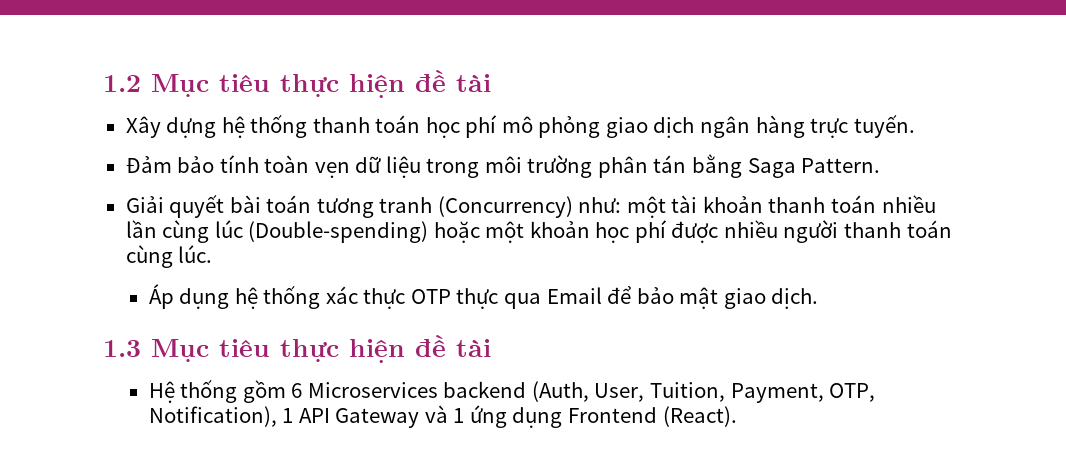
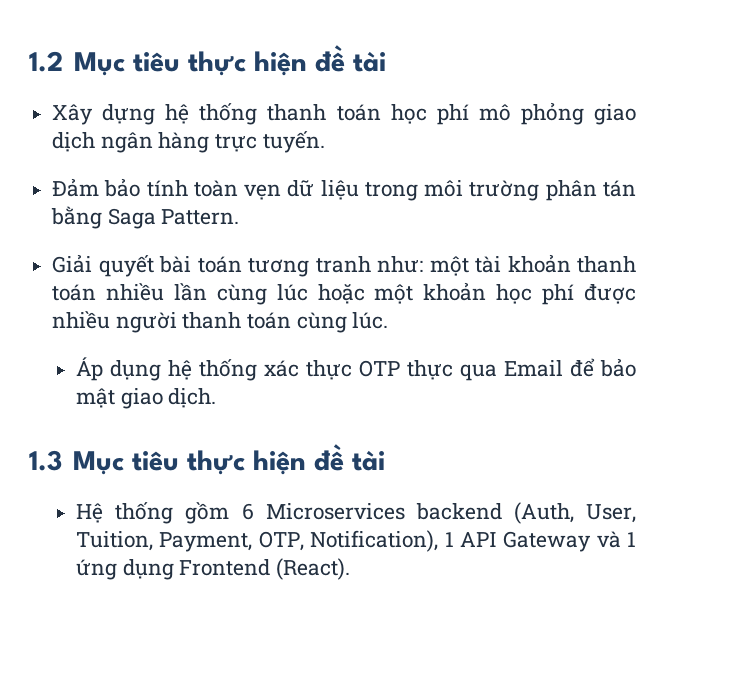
- Giải quyết bài toán tương tranh (Concurrency) như: một tài khoản thanh toán nhiều lần cùng lúc (Double-spending) hoặc một khoản học phí được nhiều người thanh toán cùng lúc.
+ Giải quyết bài toán tương tranh như: một tài khoản thanh toán nhiều lần cùng lúc hoặc một khoản học phí được nhiều người thanh toán cùng lúc.

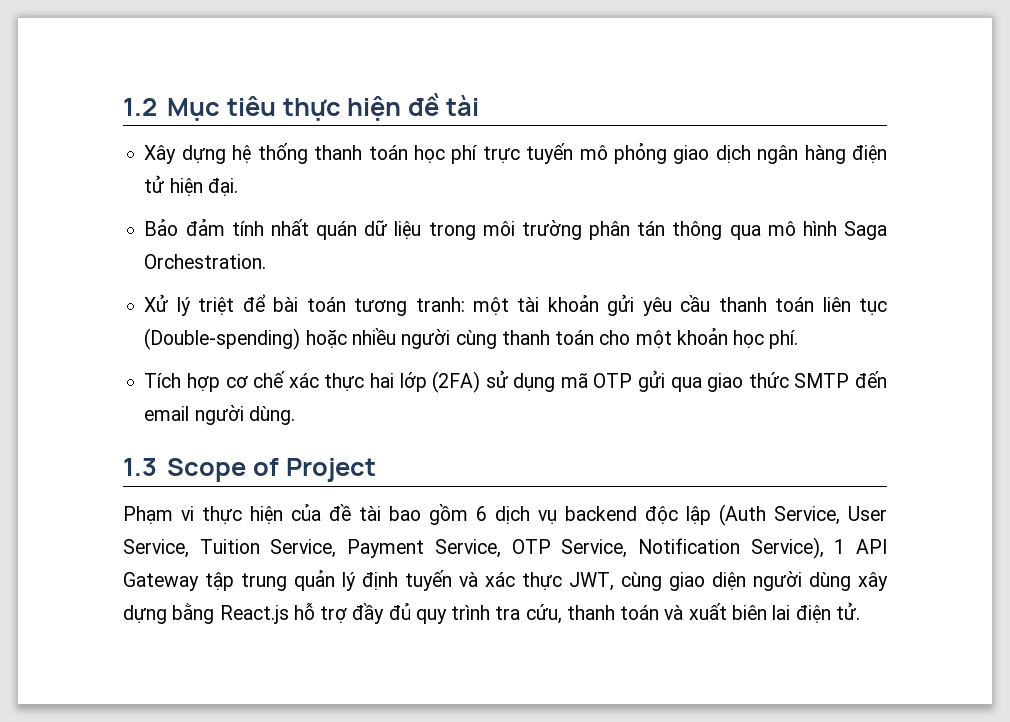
- Xây dựng hệ thống thanh toán học phí mô phỏng giao dịch ngân hàng trực tuyến.
- Đảm bảo tính toàn vẹn dữ liệu trong môi trường phân tán bằng Saga Pattern.
- Giải quyết bài toán tương tranh như: một tài khoản thanh toán nhiều lần cùng lúc hoặc một khoản học phí được nhiều người thanh toán cùng lúc.
- Áp dụng hệ thống xác thực OTP thực qua Email để bảo mật giao dịch.
- 1.3 Mục tiêu thực hiện đề tài
- Hệ thống gồm 6 Microservices backend (Auth, User, Tuition, Payment, OTP, Notification), 1 API Gateway và 1 ứng dụng Frontend (React).
+ Xây dựng hệ thống thanh toán học phí trực tuyến mô phỏng giao dịch ngân hàng điện tử hiện đại.
+ Bảo đảm tính nhất quán dữ liệu trong môi trường phân tán thông qua mô hình Saga Orchestration.
+ Xử lý triệt để bài toán tương tranh: một tài khoản gửi yêu cầu thanh toán liên tục (Double-spending) hoặc nhiều người cùng thanh toán cho một khoản học phí.
+ Tích hợp cơ chế xác thực hai lớp (2FA) sử dụng mã OTP gửi qua giao thức SMTP đến email người dùng.
+ 1.3 Scope of Project
+ Phạm vi thực hiện của đề tài bao gồm 6 dịch vụ backend độc lập (Auth Service, User Service, Tuition Service, Payment Service, OTP Service, Notification Service), 1 API Gateway tập trung quản lý định tuyến và xác thực JWT, cùng giao diện người dùng xây dựng bằng React.js hỗ trợ đầy đủ quy trình tra cứu, thanh toán và xuất biên lai điện tử.

